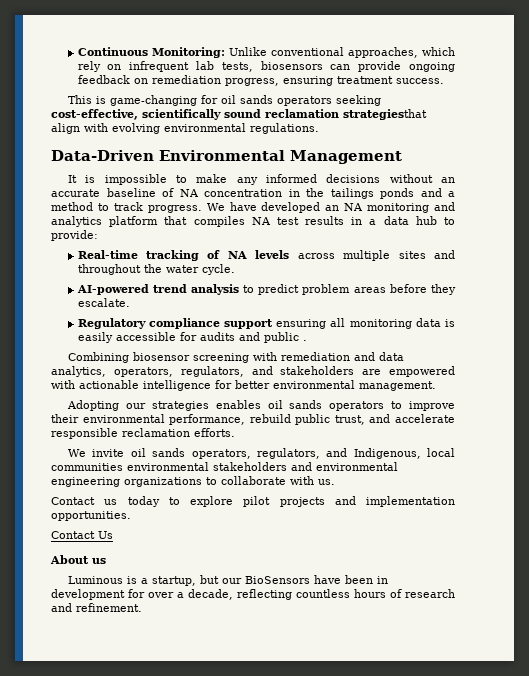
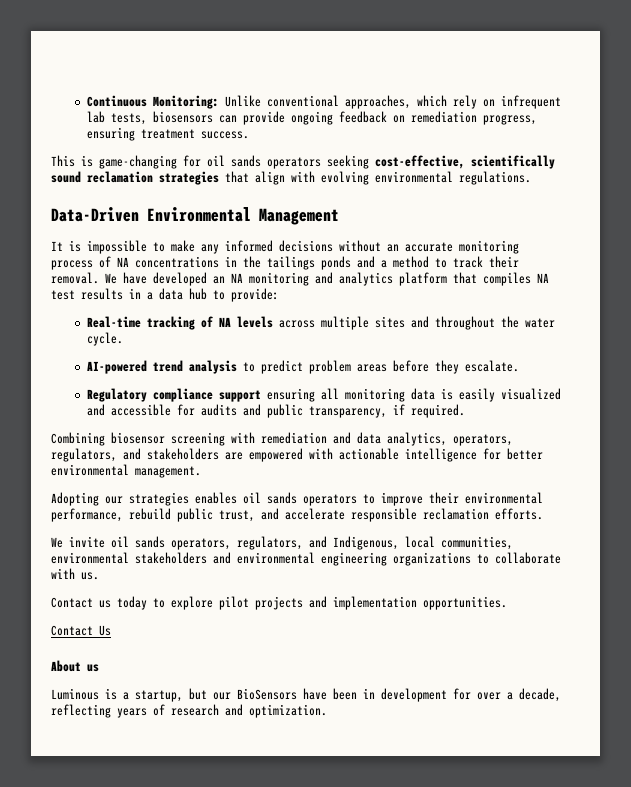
- This is game-changing for oil sands operators seeking cost-effective, scientifically sound reclamation strategiesthat align with evolving environmental regulations.
+ This is game-changing for oil sands operators seeking cost-effective, scientifically sound reclamation strategies that align with evolving environmental regulations.
- It is impossible to make any informed decisions without an accurate baseline of NA concentration in the tailings ponds and a method to track progress.
+ It is impossible to make any informed decisions without an accurate monitoring process of NA concentrations in the tailings ponds and a method to track their removal.
- Regulatory compliance support ensuring all monitoring data is easily accessible for audits and public .
+ Regulatory compliance support ensuring all monitoring data is easily visualized and accessible for audits and public transparency, if required.
- We invite oil sands operators, regulators, and Indigenous, local communities environmental stakeholders and environmental engineering organizations to collaborate with us.
+ We invite oil sands operators, regulators, and Indigenous, local communities, environmental stakeholders and environmental engineering organizations to collaborate with us.
- Luminous is a startup, but our BioSensors have been in development for over a decade, reflecting countless hours of research and refinement.
+ Luminous is a startup, but our BioSensors have been in development for over a decade, reflecting years of research and optimization.

